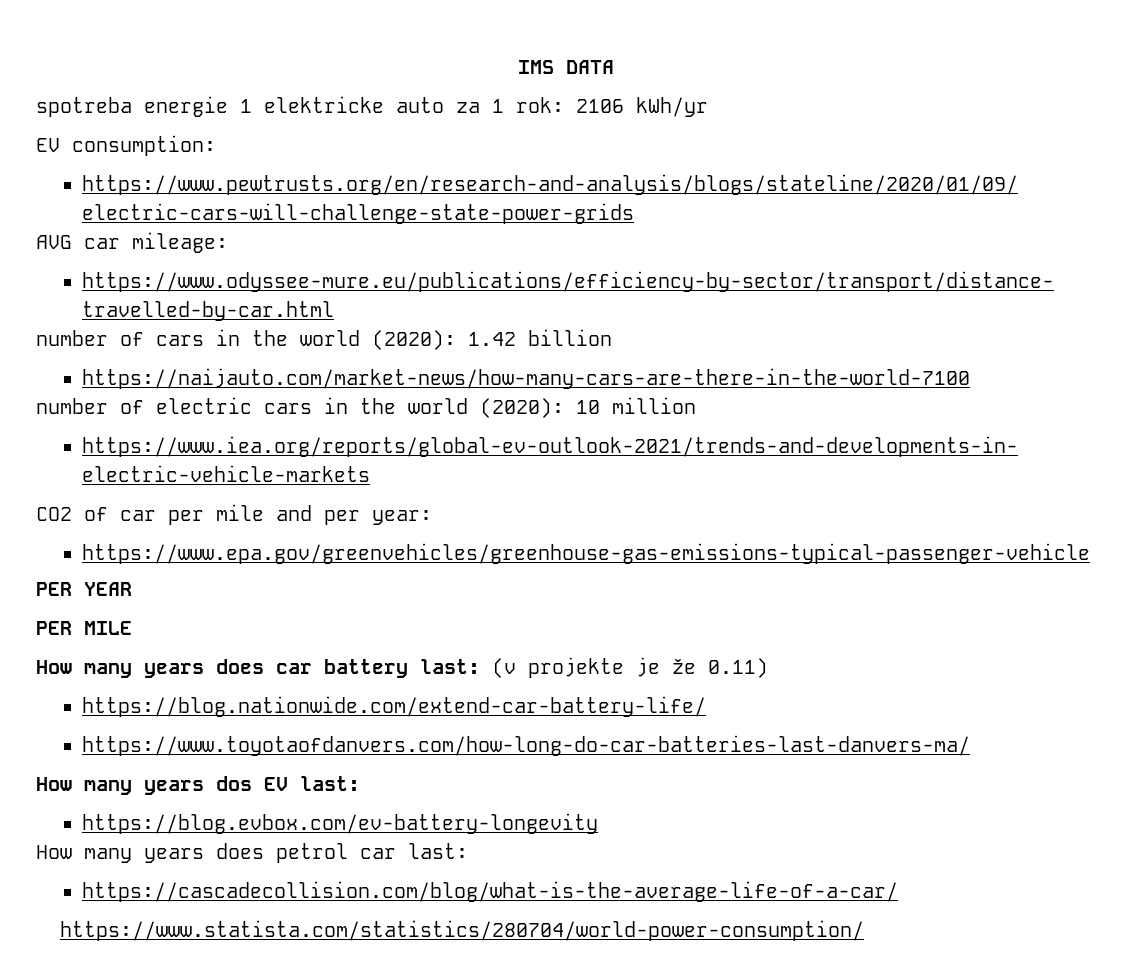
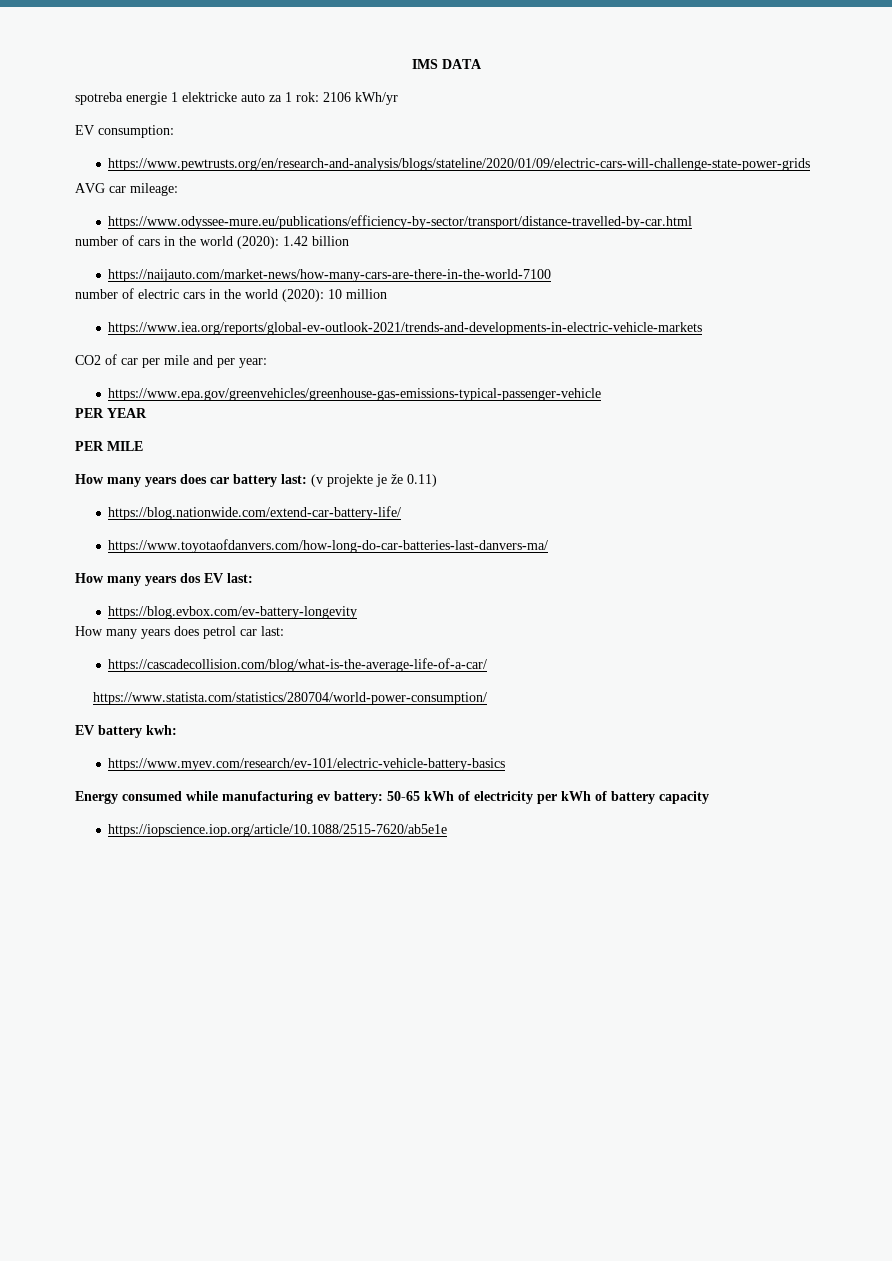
+ EV battery kwh:
+ https://www.myev.com/research/ev-101/electric-vehicle-battery-basics
+ Energy consumed while manufacturing ev battery: 50-65 kWh of electricity per kWh of battery capacity
+ https://iopscience.iop.org/article/10.1088/2515-7620/ab5e1e

